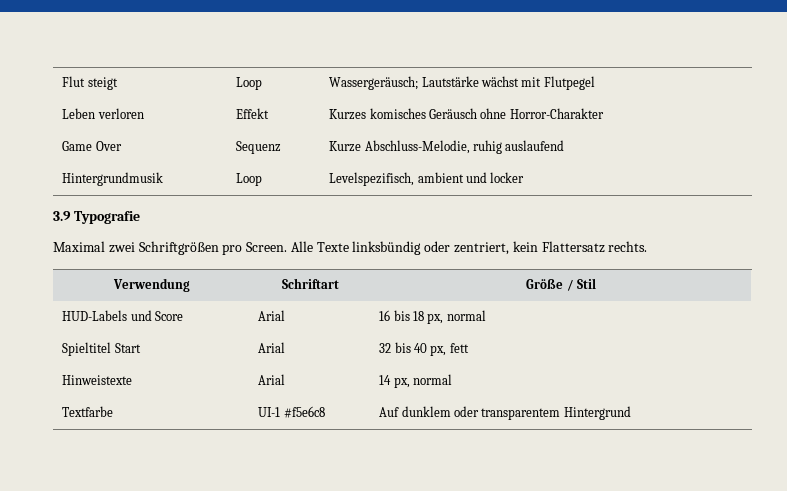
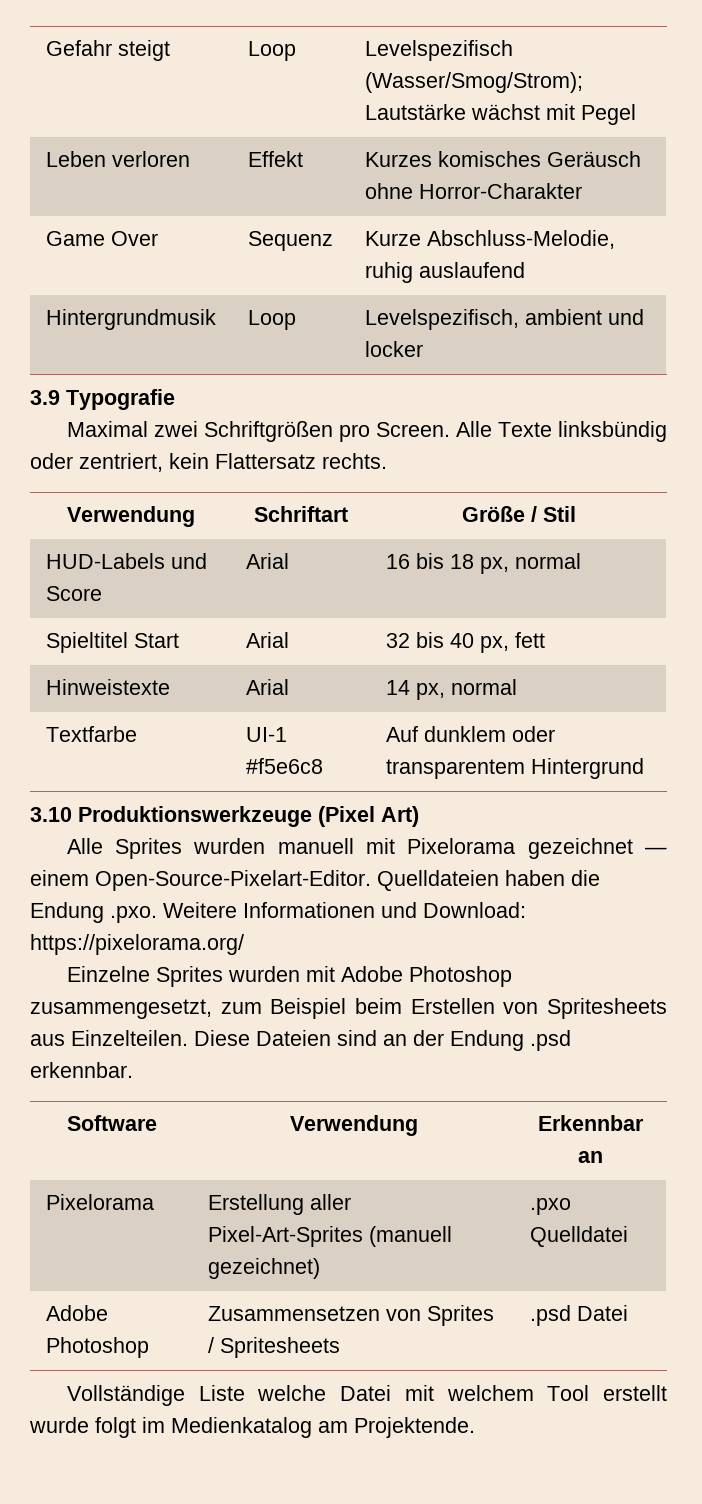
- Flut steigt | Loop | Wassergeräusch; Lautstärke wächst mit Flutpegel
+ Gefahr steigt | Loop | Levelspezifisch (Wasser/Smog/Strom); Lautstärke wächst mit Pegel
+ 3.10 Produktionswerkzeuge (Pixel Art)
+ Alle Sprites wurden manuell mit Pixelorama gezeichnet — einem Open-Source-Pixelart-Editor. Quelldateien haben die Endung .pxo. Weitere Informationen und Download: https://pixelorama.org/
+ Einzelne Sprites wurden mit Adobe Photoshop zusammengesetzt, zum Beispiel beim Erstellen von Spritesheets aus Einzelteilen. Diese Dateien sind an der Endung .psd erkennbar.
+ Software | Verwendung | Erkennbar an
+ Pixelorama | Erstellung aller Pixel-Art-Sprites (manuell gezeichnet) | .pxo Quelldatei
+ Adobe Photoshop | Zusammensetzen von Sprites / Spritesheets | .psd Datei
+ Vollständige Liste welche Datei mit welchem Tool erstellt wurde folgt im Medienkatalog am Projektende.

